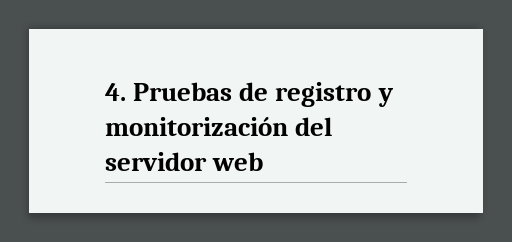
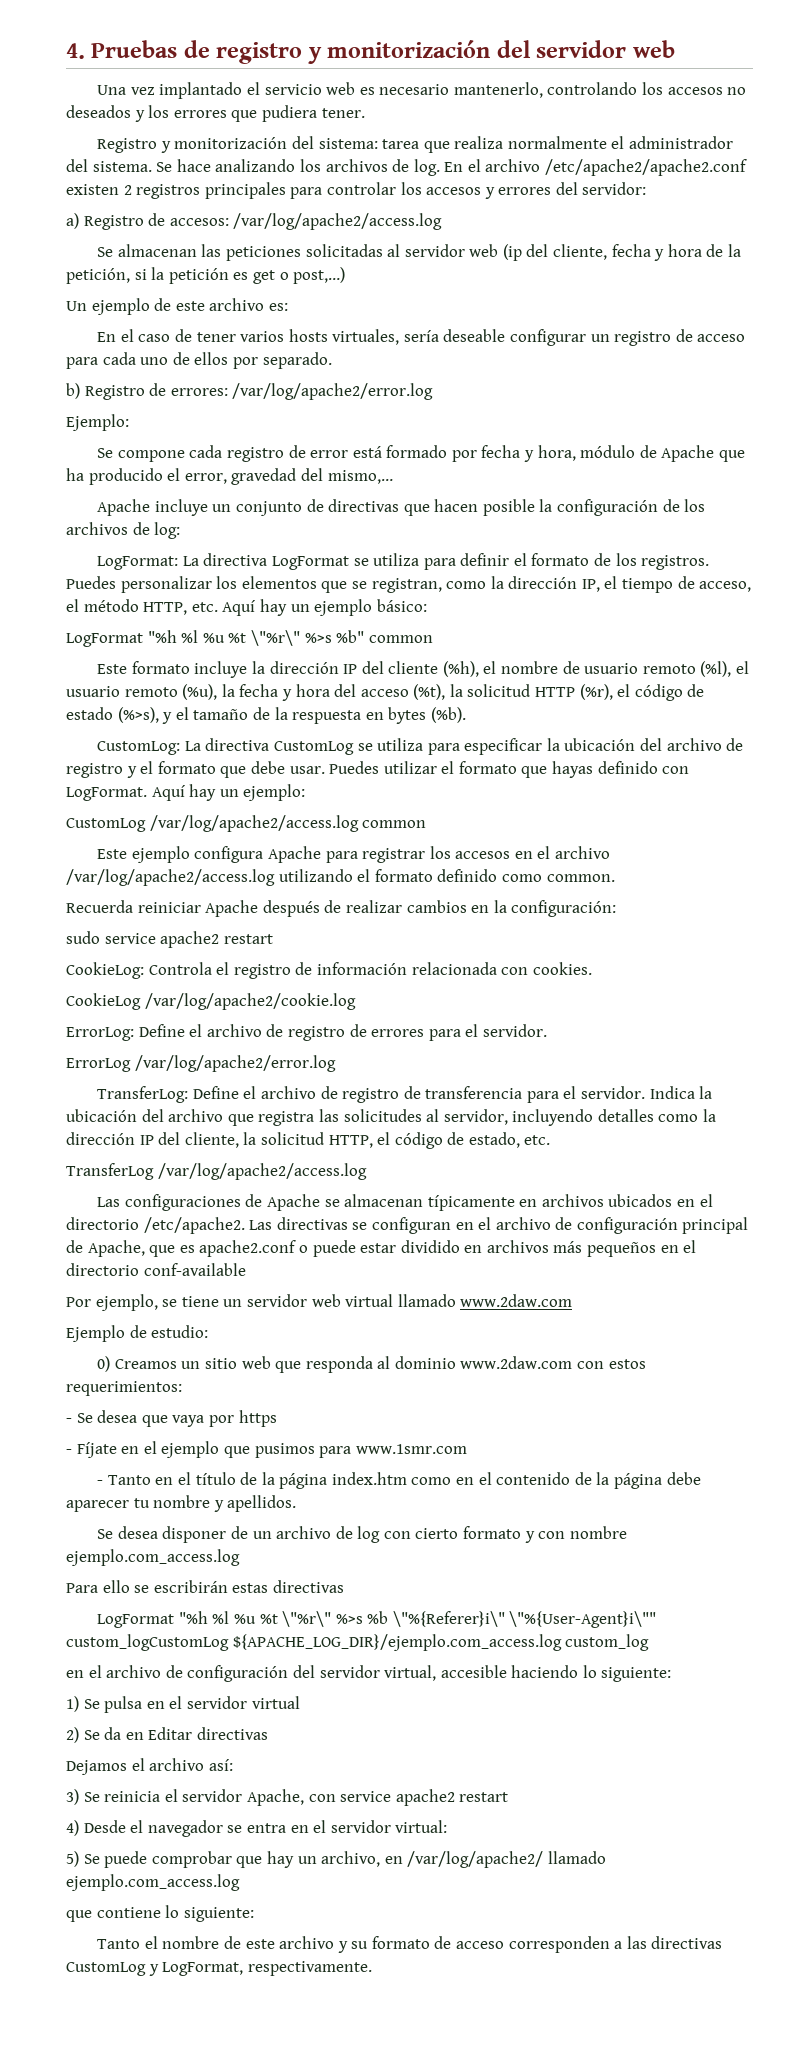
+ Una vez implantado el servicio web es necesario mantenerlo, controlando los accesos no deseados y los errores que pudiera tener.
+ Registro y monitorización del sistema: tarea que realiza normalmente el administrador del sistema. Se hace analizando los archivos de log. En el archivo /etc/apache2/apache2.conf existen 2 registros principales para controlar los accesos y errores del servidor:
+ a) Registro de accesos: /var/log/apache2/access.log
+ Se almacenan las peticiones solicitadas al servidor web (ip del cliente, fecha y hora de la petición, si la petición es get o post,…)
+ Un ejemplo de este archivo es:
+ En el caso de tener varios hosts virtuales, sería deseable configurar un registro de acceso para cada uno de ellos por separado.
+ b) Registro de errores: /var/log/apache2/error.log
+ Ejemplo:
+ Se compone cada registro de error está formado por fecha y hora, módulo de Apache que ha producido el error, gravedad del mismo,…
+ Apache incluye un conjunto de directivas que hacen posible la configuración de los archivos de log:
+ LogFormat: La directiva LogFormat se utiliza para definir el formato de los registros. Puedes personalizar los elementos que se registran, como la dirección IP, el tiempo de acceso, el método HTTP, etc. Aquí hay un ejemplo básico:
+ LogFormat "%h %l %u %t \"%r\" %>s %b" common
+ Este formato incluye la dirección IP del cliente (%h), el nombre de usuario remoto (%l), el usuario remoto (%u), la fecha y hora del acceso (%t), la solicitud HTTP (%r), el código de estado (%>s), y el tamaño de la respuesta en bytes (%b).
+ CustomLog: La directiva CustomLog se utiliza para especificar la ubicación del archivo de registro y el formato que debe usar. Puedes utilizar el formato que hayas definido con LogFormat. Aquí hay un ejemplo:
+ CustomLog /var/log/apache2/access.log common
+ Este ejemplo configura Apache para registrar los accesos en el archivo /var/log/apache2/access.log utilizando el formato definido como common.
+ Recuerda reiniciar Apache después de realizar cambios en la configuración:
+ sudo service apache2 restart
+ CookieLog: Controla el registro de información relacionada con cookies.
+ CookieLog /var/log/apache2/cookie.log
+ ErrorLog: Define el archivo de registro de errores para el servidor.
+ ErrorLog /var/log/apache2/error.log
+ TransferLog: Define el archivo de registro de transferencia para el servidor. Indica la ubicación del archivo que registra las solicitudes al servidor, incluyendo detalles como la dirección IP del cliente, la solicitud HTTP, el código de estado, etc.
+ TransferLog /var/log/apache2/access.log
+ Las configuraciones de Apache se almacenan típicamente en archivos ubicados en el directorio /etc/apache2. Las directivas se configuran en el archivo de configuración principal de Apache, que es apache2.conf o puede estar dividido en archivos más pequeños en el directorio conf-available
+ Por ejemplo, se tiene un servidor web virtual llamado www.2daw.com
+ Ejemplo de estudio:
+ 0) Creamos un sitio web que responda al dominio www.2daw.com con estos requerimientos:
+ - Se desea que vaya por https
+ - Fíjate en el ejemplo que pusimos para www.1smr.com
+ - Tanto en el título de la página index.htm como en el contenido de la página debe aparecer tu nombre y apellidos.
+ Se desea disponer de un archivo de log con cierto formato y con nombre ejemplo.com_access.log
+ Para ello se escribirán estas directivas
+ LogFormat "%h %l %u %t \"%r\" %>s %b \"%{Referer}i\" \"%{User-Agent}i\"" custom_logCustomLog ${APACHE_LOG_DIR}/ejemplo.com_access.log custom_log
+ en el archivo de configuración del servidor virtual, accesible haciendo lo siguiente:
+ 1) Se pulsa en el servidor virtual
+ 2) Se da en Editar directivas
+ Dejamos el archivo así:
+ 3) Se reinicia el servidor Apache, con service apache2 restart
+ 4) Desde el navegador se entra en el servidor virtual:
+ 5) Se puede comprobar que hay un archivo, en /var/log/apache2/ llamado ejemplo.com_access.log
+ que contiene lo siguiente:
+ Tanto el nombre de este archivo y su formato de acceso corresponden a las directivas CustomLog y LogFormat, respectivamente.

